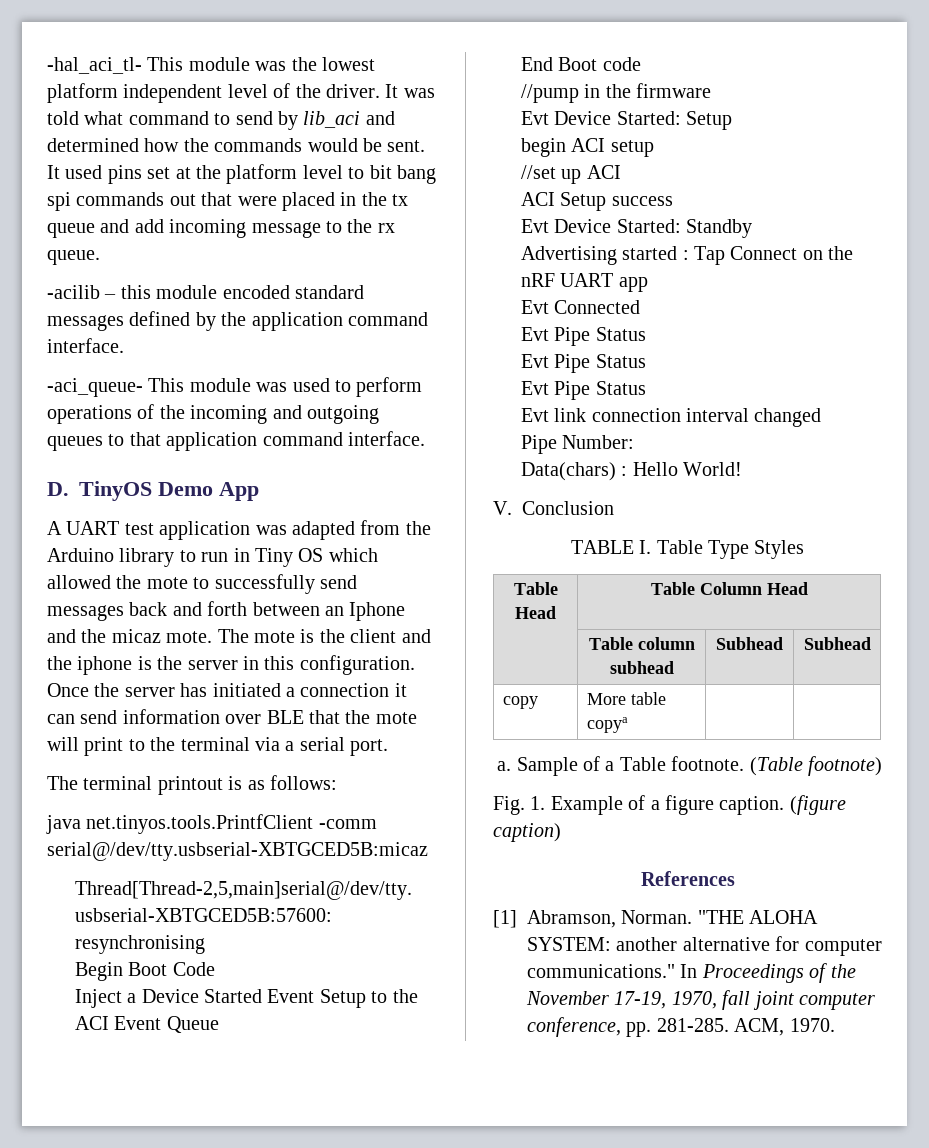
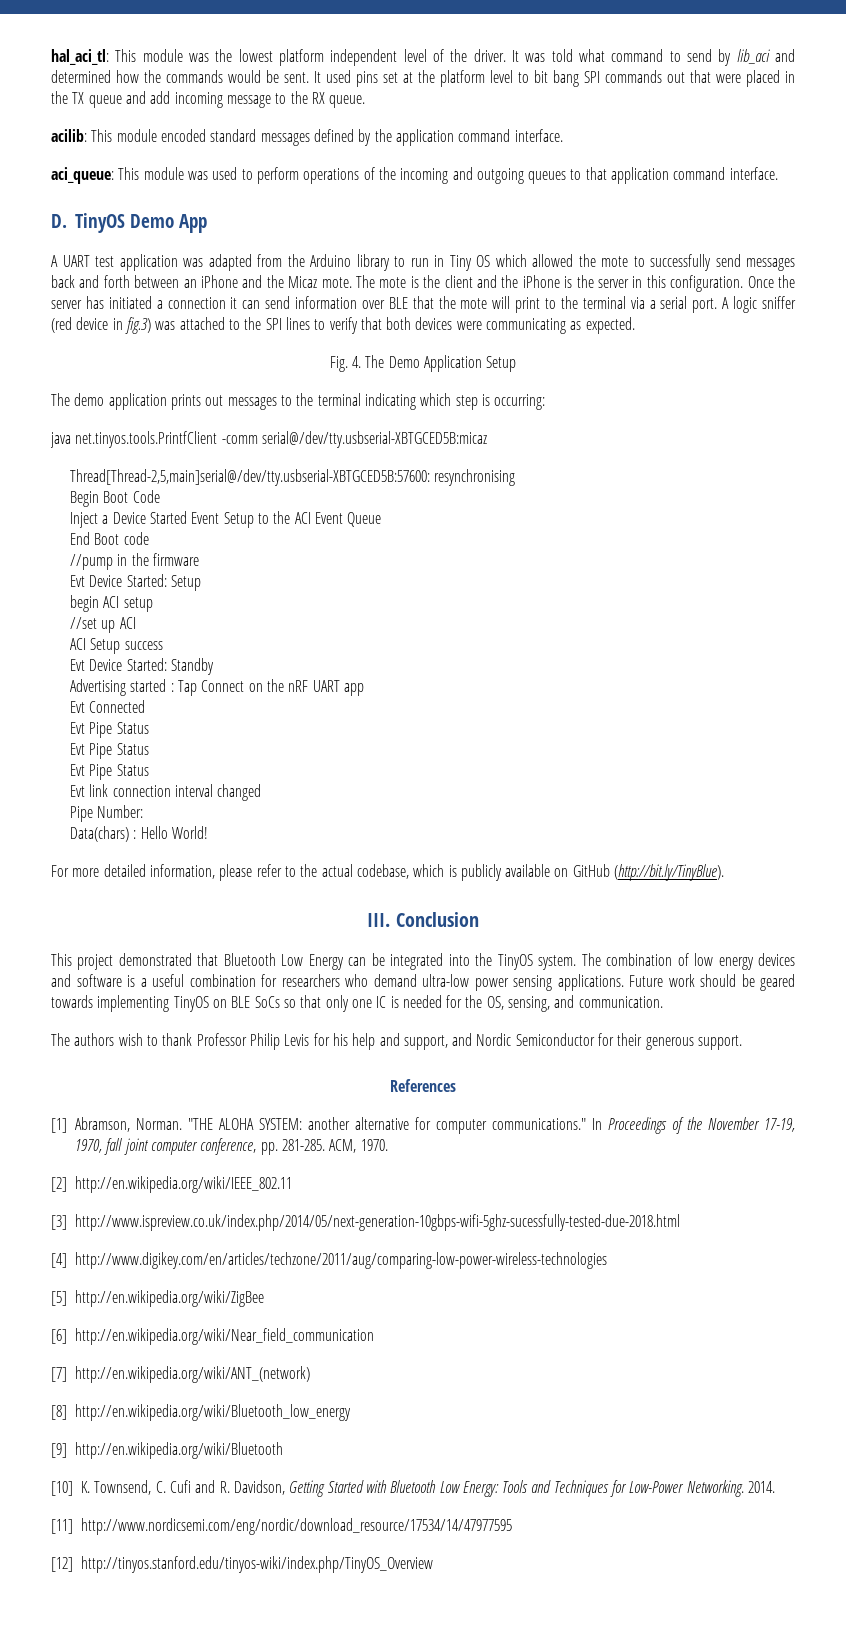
- -hal_aci_tl- This module was the lowest platform independent level of the driver.
+ hal_aci_tl: This module was the lowest platform independent level of the driver.
- It used pins set at the platform level to bit bang spi commands out that were placed in the tx queue and add incoming message to the rx queue.
+ It used pins set at the platform level to bit bang SPI commands out that were placed in the TX queue and add incoming message to the RX queue.
- -acilib – this module encoded standard messages defined by the application command interface.
+ acilib: This module encoded standard messages defined by the application command interface.
- -aci_queue- This module was used to perform operations of the incoming and outgoing queues to that application command interface.
+ aci_queue: This module was used to perform operations of the incoming and outgoing queues to that application command interface.
- A UART test application was adapted from the Arduino library to run in Tiny OS which allowed the mote to successfully send messages back and forth between an Iphone and the micaz mote.
+ A UART test application was adapted from the Arduino library to run in Tiny OS which allowed the mote to successfully send messages back and forth between an iPhone and the Micaz mote.
- The mote is the client and the iphone is the server in this configuration.
+ The mote is the client and the iPhone is the server in this configuration.
- Once the server has initiated a connection it can send information over BLE that the mote will print to the terminal via a serial port.
- The terminal printout is as follows:
+ Once the server has initiated a connection it can send information over BLE that the mote will print to the terminal via a serial port. A logic sniffer (red device in fig.3) was attached to the SPI lines to verify that both devices were communicating as expected.
+ Fig. 4. The Demo Application Setup
+ The demo application prints out messages to the terminal indicating which step is occurring:
- V. Conclusion
- TABLE I. Table Type Styles
- Table Head | Table Column Head
- | Table column subhead | Subhead | Subhead
- copy | More table copya | |
- a. Sample of a Table footnote. (Table footnote)
- Fig. 1. Example of a figure caption. (figure caption)
+ For more detailed information, please refer to the actual codebase, which is publicly available on GitHub (http://bit.ly/TinyBlue).
+ III. Conclusion
+ This project demonstrated that Bluetooth Low Energy can be integrated into the TinyOS system. The combination of low energy devices and software is a useful combination for researchers who demand ultra-low power sensing applications. Future work should be geared towards implementing TinyOS on BLE SoCs so that only one IC is needed for the OS, sensing, and communication.
+ The authors wish to thank Professor Philip Levis for his help and support, and Nordic Semiconductor for their generous support.
+ [2] http://en.wikipedia.org/wiki/IEEE_802.11
+ [3] http://www.ispreview.co.uk/index.php/2014/05/next-generation-10gbps-wifi-5ghz-sucessfully-tested-due-2018.html
+ [4] http://www.digikey.com/en/articles/techzone/2011/aug/comparing-low-power-wireless-technologies
+ [5] http://en.wikipedia.org/wiki/ZigBee
+ [6] http://en.wikipedia.org/wiki/Near_field_communication
+ [7] http://en.wikipedia.org/wiki/ANT_(network)
+ [8] http://en.wikipedia.org/wiki/Bluetooth_low_energy
+ [9] http://en.wikipedia.org/wiki/Bluetooth
+ [10] K. Townsend, C. Cufi and R. Davidson, Getting Started with Bluetooth Low Energy: Tools and Techniques for Low-Power Networking. 2014.
+ [11] http://www.nordicsemi.com/eng/nordic/download_resource/17534/14/47977595
+ [12] http://tinyos.stanford.edu/tinyos-wiki/index.php/TinyOS_Overview

